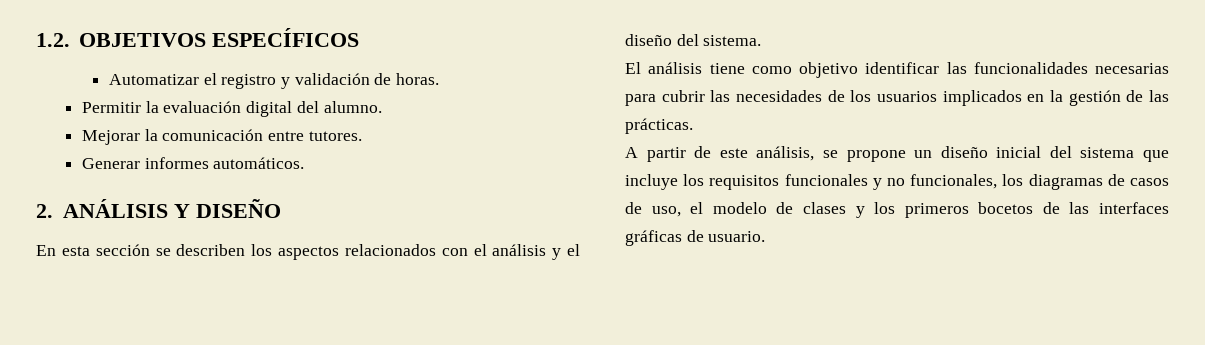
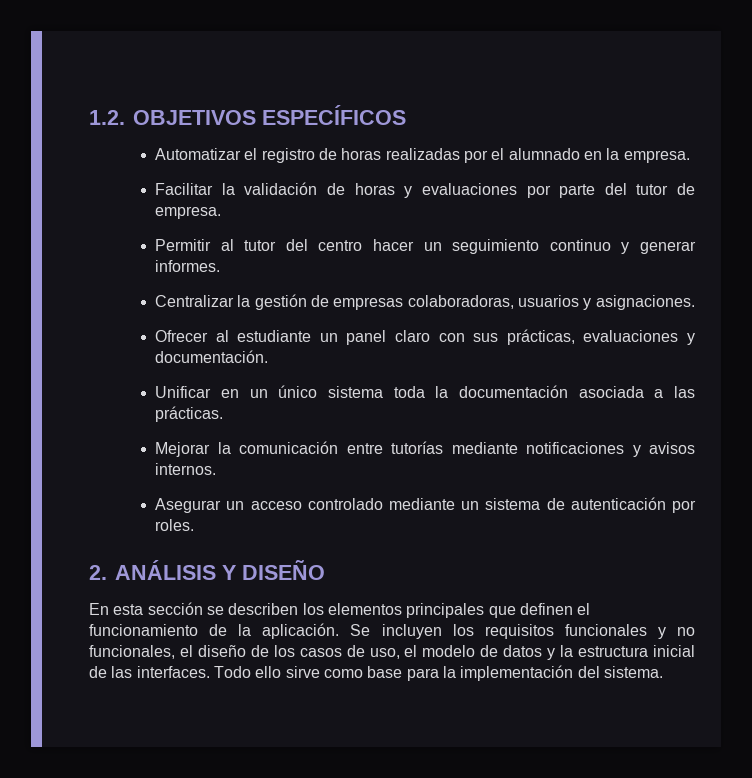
- Automatizar el registro y validación de horas.
- Permitir la evaluación digital del alumno.
- Mejorar la comunicación entre tutores.
- Generar informes automáticos.
+ Automatizar el registro de horas realizadas por el alumnado en la empresa.
+ Facilitar la validación de horas y evaluaciones por parte del tutor de empresa.
+ Permitir al tutor del centro hacer un seguimiento continuo y generar informes.
+ Centralizar la gestión de empresas colaboradoras, usuarios y asignaciones.
+ Ofrecer al estudiante un panel claro con sus prácticas, evaluaciones y documentación.
+ Unificar en un único sistema toda la documentación asociada a las prácticas.
+ Mejorar la comunicación entre tutorías mediante notificaciones y avisos internos.
+ Asegurar un acceso controlado mediante un sistema de autenticación por roles.
- En esta sección se describen los aspectos relacionados con el análisis y el diseño del sistema.
- El análisis tiene como objetivo identificar las funcionalidades necesarias para cubrir las necesidades de los usuarios implicados en la gestión de las prácticas.
- A partir de este análisis, se propone un diseño inicial del sistema que incluye los requisitos funcionales y no funcionales, los diagramas de casos de uso, el modelo de clases y los primeros bocetos de las interfaces gráficas de usuario.
+ En esta sección se describen los elementos principales que definen el funcionamiento de la aplicación. Se incluyen los requisitos funcionales y no funcionales, el diseño de los casos de uso, el modelo de datos y la estructura inicial de las interfaces. Todo ello sirve como base para la implementación del sistema.

